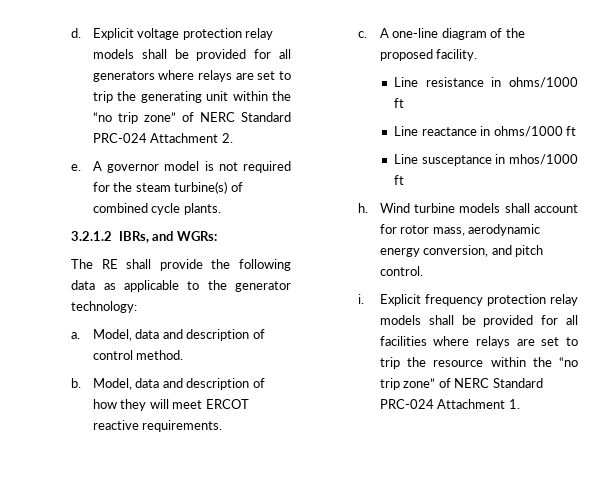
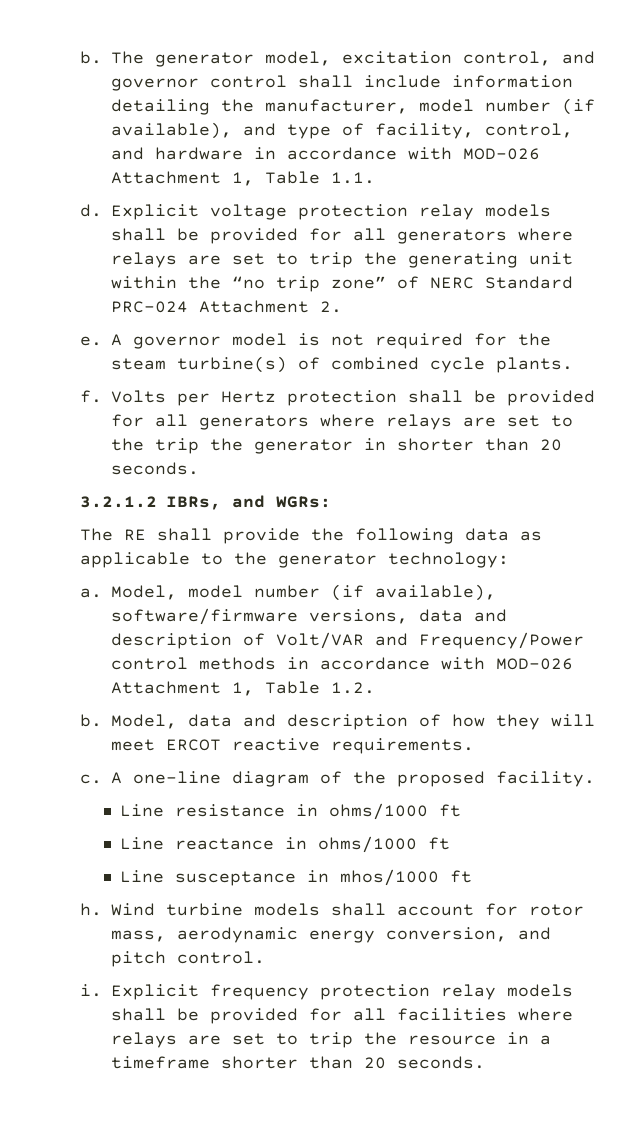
+ b. The generator model, excitation control, and governor control shall include information detailing the manufacturer, model number (if available), and type of facility, control, and hardware in accordance with MOD-026 Attachment 1, Table 1.1.
+ f. Volts per Hertz protection shall be provided for all generators where relays are set to the trip the generator in shorter than 20 seconds.
- Model, data and description of control method.
+ Model, model number (if available), software/firmware versions, data and description of Volt/VAR and Frequency/Power control methods in accordance with MOD-026 Attachment 1, Table 1.2.
- Explicit frequency protection relay models shall be provided for all facilities where relays are set to trip the resource within the “no trip zone” of NERC Standard PRC-024 Attachment 1.
+ Explicit frequency protection relay models shall be provided for all facilities where relays are set to trip the resource in a timeframe shorter than 20 seconds.

